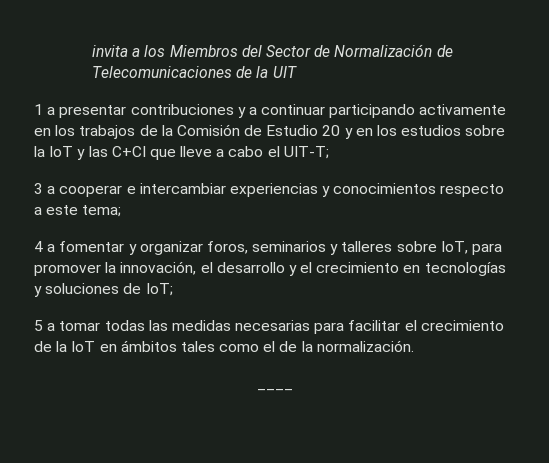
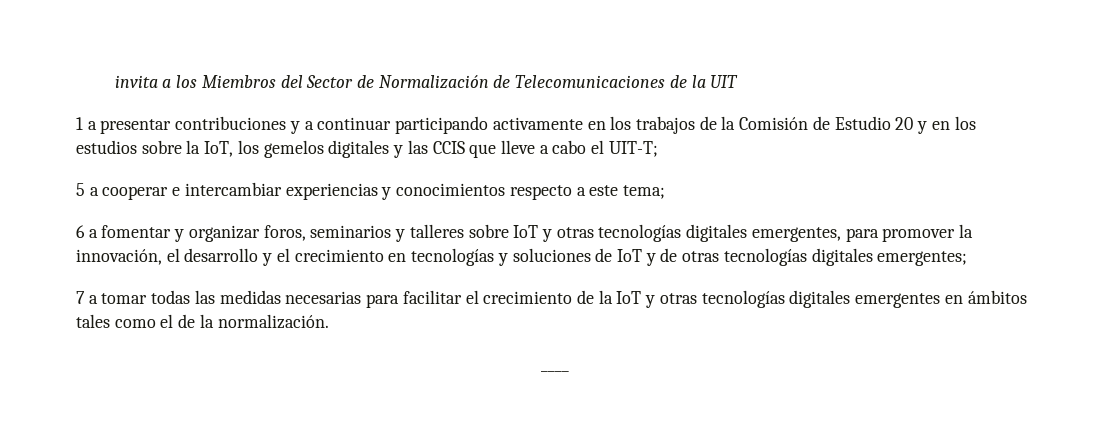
- 1 a presentar contribuciones y a continuar participando activamente en los trabajos de la Comisión de Estudio 20 y en los estudios sobre la IoT y las C+CI que lleve a cabo el UIT-T;
+ 1 a presentar contribuciones y a continuar participando activamente en los trabajos de la Comisión de Estudio 20 y en los estudios sobre la IoT, los gemelos digitales y las CCIS que lleve a cabo el UIT-T;
- 3 a cooperar e intercambiar experiencias y conocimientos respecto a este tema;
+ 5 a cooperar e intercambiar experiencias y conocimientos respecto a este tema;
- 4 a fomentar y organizar foros, seminarios y talleres sobre IoT, para promover la innovación, el desarrollo y el crecimiento en tecnologías y soluciones de IoT;
- 5 a tomar todas las medidas necesarias para facilitar el crecimiento de la IoT en ámbitos tales como el de la normalización.
+ 6 a fomentar y organizar foros, seminarios y talleres sobre IoT y otras tecnologías digitales emergentes, para promover la innovación, el desarrollo y el crecimiento en tecnologías y soluciones de IoT y de otras tecnologías digitales emergentes;
+ 7 a tomar todas las medidas necesarias para facilitar el crecimiento de la IoT y otras tecnologías digitales emergentes en ámbitos tales como el de la normalización.

